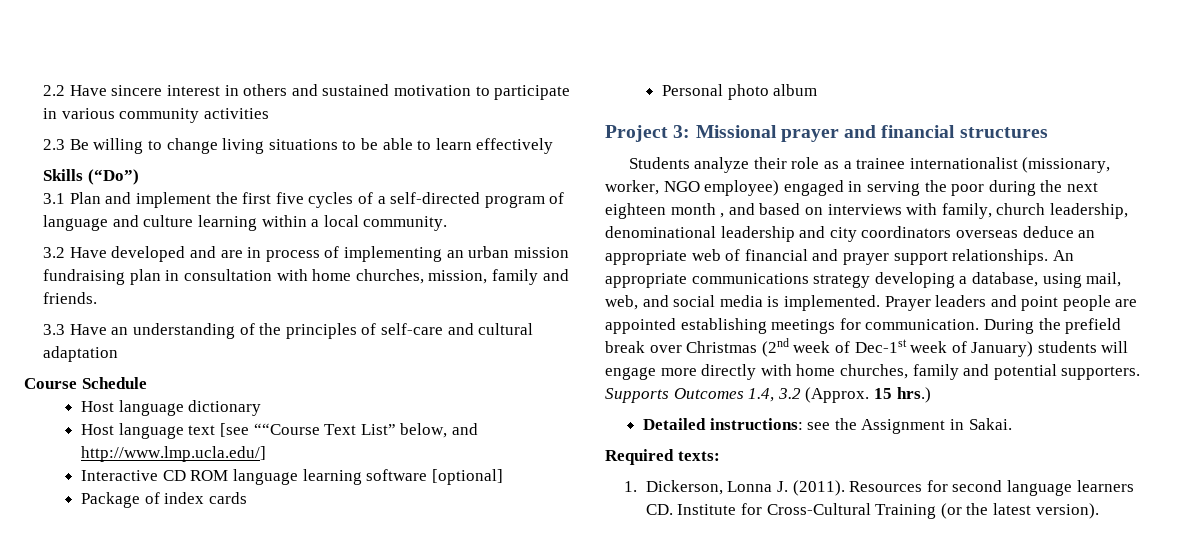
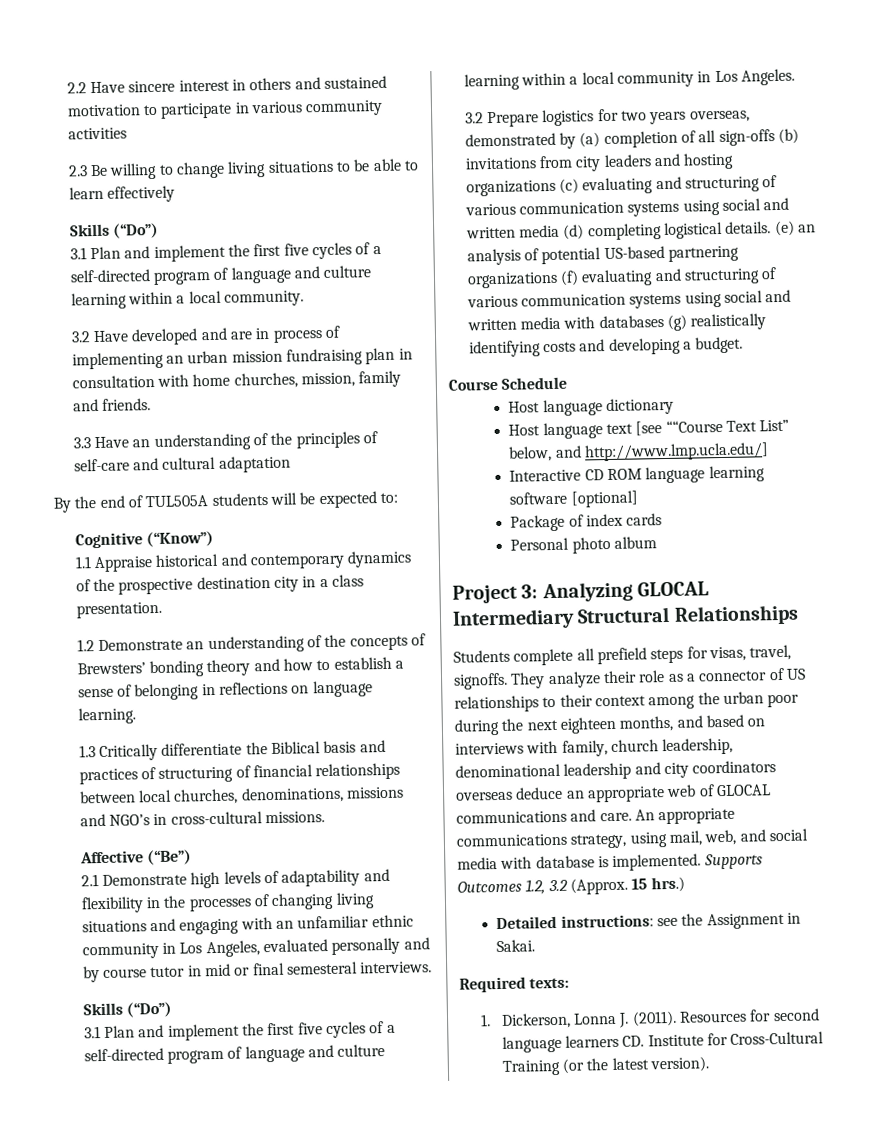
+ By the end of TUL505A students will be expected to:
+ Cognitive (“Know”)
+ 1.1 Appraise historical and contemporary dynamics of the prospective destination city in a class presentation.
+ 1.2 Demonstrate an understanding of the concepts of Brewsters’ bonding theory and how to establish a sense of belonging in reflections on language learning.
+ 1.3 Critically differentiate the Biblical basis and practices of structuring of financial relationships between local churches, denominations, missions and NGO’s in cross-cultural missions.
+ Affective (“Be”)
+ 2.1 Demonstrate high levels of adaptability and flexibility in the processes of changing living situations and engaging with an unfamiliar ethnic community in Los Angeles, evaluated personally and by course tutor in mid or final semesteral interviews.
+ Skills (“Do”)
+ 3.1 Plan and implement the first five cycles of a self-directed program of language and culture learning within a local community in Los Angeles.
+ 3.2 Prepare logistics for two years overseas, demonstrated by (a) completion of all sign-offs (b) invitations from city leaders and hosting organizations (c) evaluating and structuring of various communication systems using social and written media (d) completing logistical details. (e) an analysis of potential US-based partnering organizations (f) evaluating and structuring of various communication systems using social and written media with databases (g) realistically identifying costs and developing a budget.
- Project 3: Missional prayer and financial structures
- Students analyze their role as a trainee internationalist (missionary, worker, NGO employee) engaged in serving the poor during the next eighteen month , and based on interviews with family, church leadership, denominational leadership and city coordinators overseas deduce an appropriate web of financial and prayer support relationships. An appropriate communications strategy developing a database, using mail, web, and social media is implemented. Prayer leaders and point people are appointed establishing meetings for communication. During the prefield break over Christmas (2nd week of Dec-1st week of January) students will engage more directly with home churches, family and potential supporters.
+ Project 3: Analyzing GLOCAL Intermediary Structural Relationships
+ Students complete all prefield steps for visas, travel, signoffs. They analyze their role as a connector of US relationships to their context among the urban poor during the next eighteen months, and based on interviews with family, church leadership, denominational leadership and city coordinators overseas deduce an appropriate web of GLOCAL communications and care. An appropriate communications strategy, using mail, web, and social media with database is implemented.
- Supports Outcomes 1.4, 3.2 (Approx. 15 hrs.)
+ Supports Outcomes 1.2, 3.2 (Approx. 15 hrs.)

